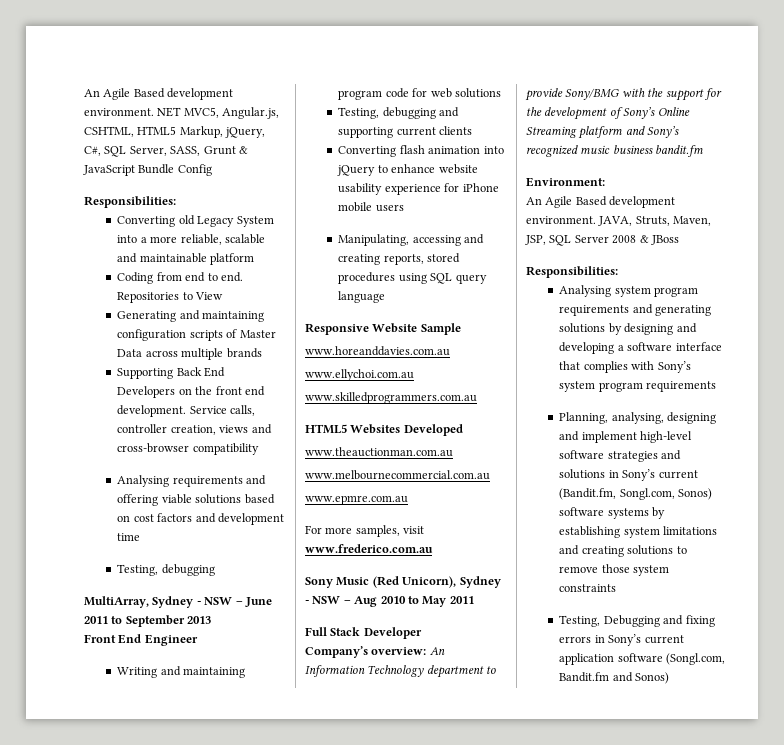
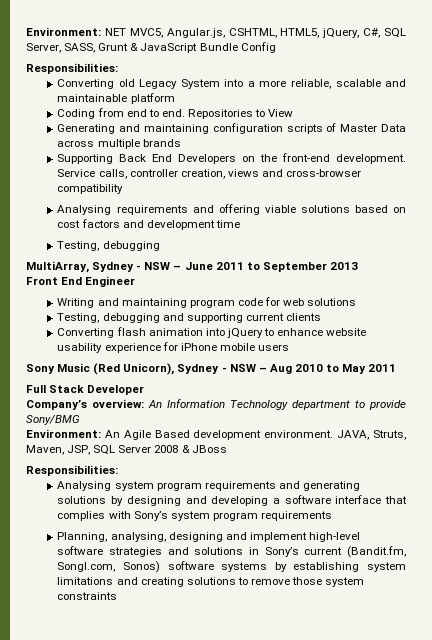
- An Agile Based development environment. NET MVC5, Angular.js, CSHTML, HTML5 Markup, jQuery, C#, SQL Server, SASS, Grunt & JavaScript Bundle Config
+ Environment: NET MVC5, Angular.js, CSHTML, HTML5, jQuery, C#, SQL Server, SASS, Grunt & JavaScript Bundle Config
- Supporting Back End Developers on the front end development.
+ Supporting Back End Developers on the front-end development.
- Manipulating, accessing and creating reports, stored procedures using SQL query language
- Responsive Website Sample
- www.horeanddavies.com.au
- www.ellychoi.com.au
- www.skilledprogrammers.com.au
- HTML5 Websites Developed
- www.theauctionman.com.au
- www.melbournecommercial.com.au
- www.epmre.com.au
- For more samples, visit www.frederico.com.au
- Company’s overview: An Information Technology department to provide Sony/BMG with the support for the development of Sony’s Online Streaming platform and Sony’s recognized music business bandit.fm
- Environment:
- An Agile Based development environment.
+ Company’s overview: An Information Technology department to provide Sony/BMG
+ Environment: An Agile Based development environment.
- Testing, Debugging and fixing errors in Sony’s current application software (Songl.com, Bandit.fm and Sonos)

